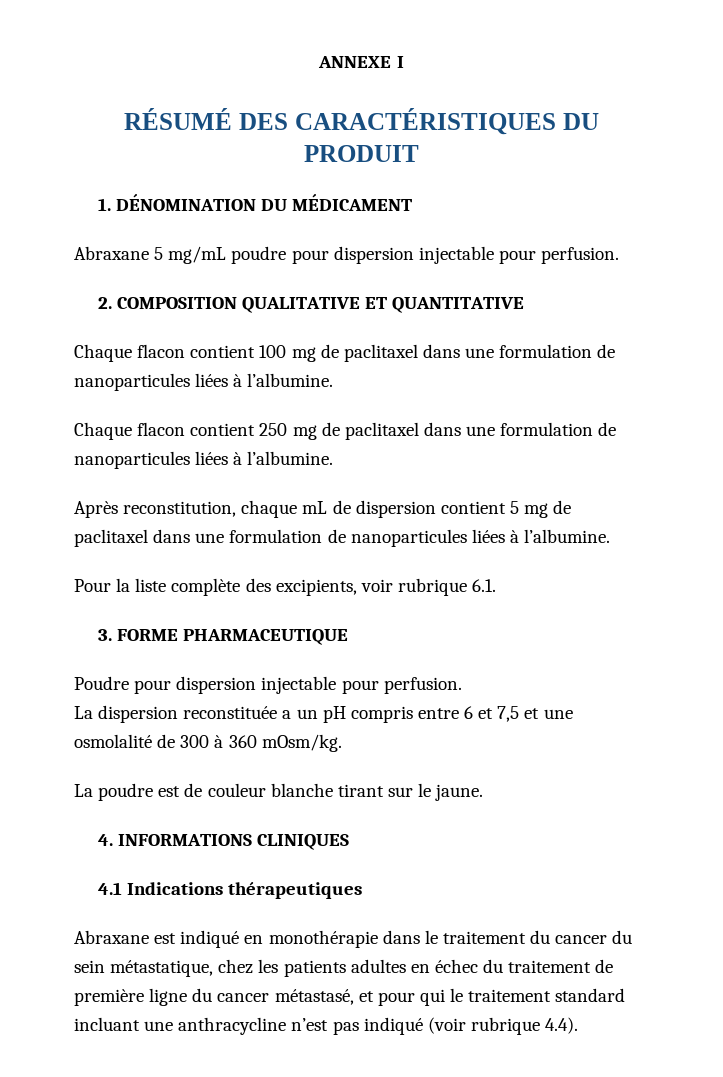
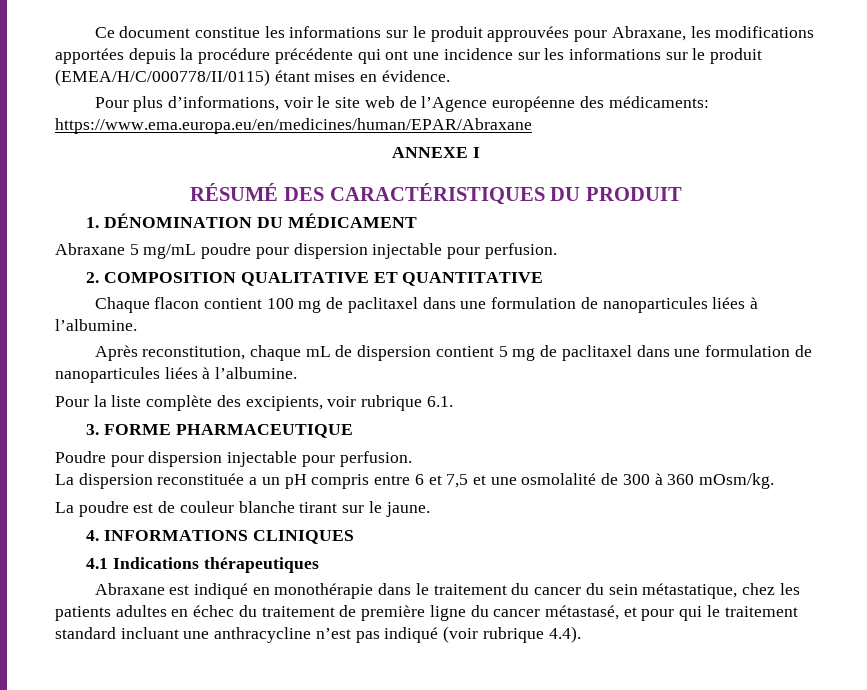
+ Ce document constitue les informations sur le produit approuvées pour Abraxane, les modifications apportées depuis la procédure précédente qui ont une incidence sur les informations sur le produit (EMEA/H/C/000778/II/0115) étant mises en évidence.
+ Pour plus d’informations, voir le site web de l’Agence européenne des médicaments: https://www.ema.europa.eu/en/medicines/human/EPAR/Abraxane
- Chaque flacon contient 250 mg de paclitaxel dans une formulation de nanoparticules liées à l’albumine.

